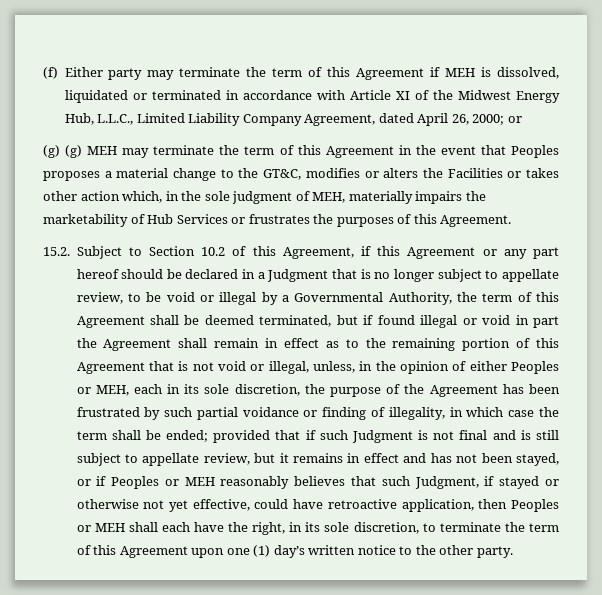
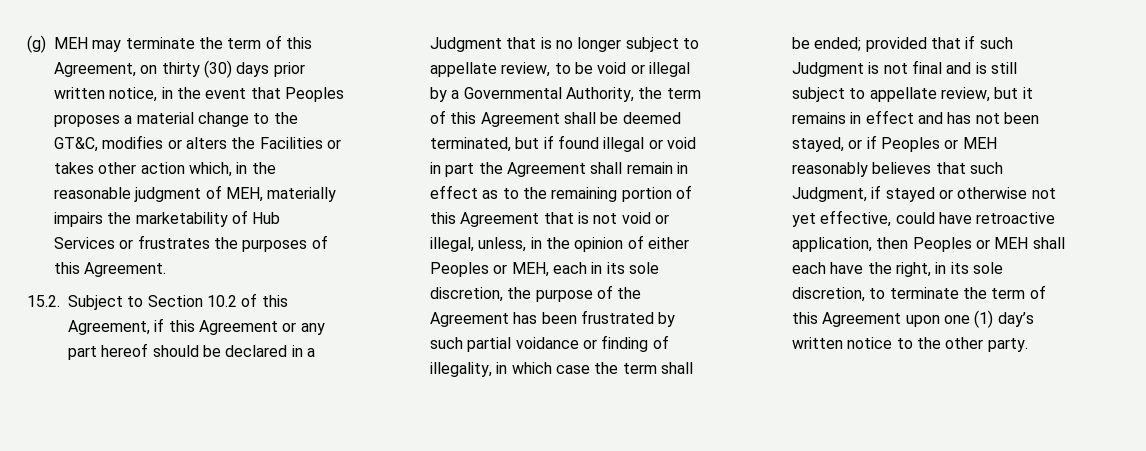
- (f) Either party may terminate the term of this Agreement if MEH is dissolved, liquidated or terminated in accordance with Article XI of the Midwest Energy Hub, L.L.C., Limited Liability Company Agreement, dated April 26, 2000; or
- (g) (g) MEH may terminate the term of this Agreement in the event that Peoples proposes a material change to the GT&C, modifies or alters the Facilities or takes other action which, in the sole judgment of MEH, materially impairs the marketability of Hub Services or frustrates the purposes of this Agreement.
+ (g) MEH may terminate the term of this Agreement, on thirty (30) days prior written notice, in the event that Peoples proposes a material change to the GT&C, modifies or alters the Facilities or takes other action which, in the reasonable judgment of MEH, materially impairs the marketability of Hub Services or frustrates the purposes of this Agreement.

